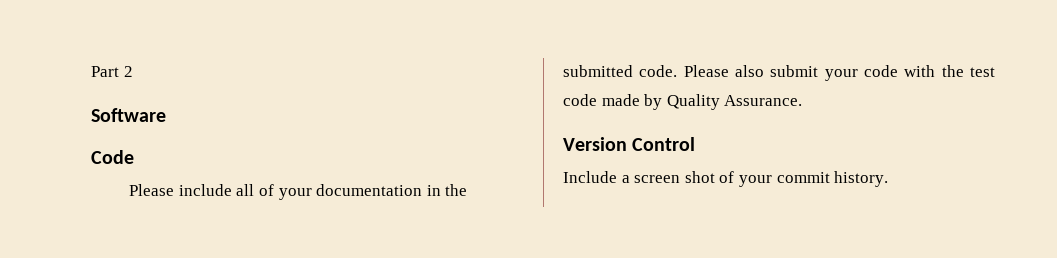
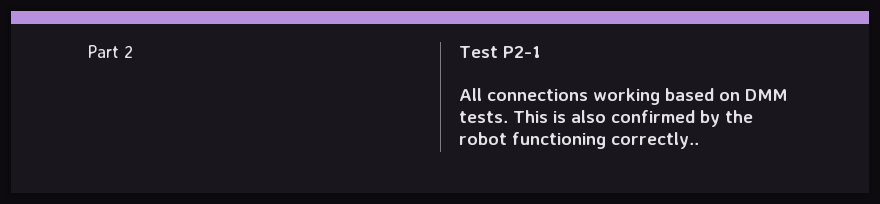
- Software
- Code
- Please include all of your documentation in the submitted code. Please also submit your code with the test code made by Quality Assurance.
- Version Control
- Include a screen shot of your commit history.
+ Test P2-1
+ All connections working based on DMM tests. This is also confirmed by the robot functioning correctly..

